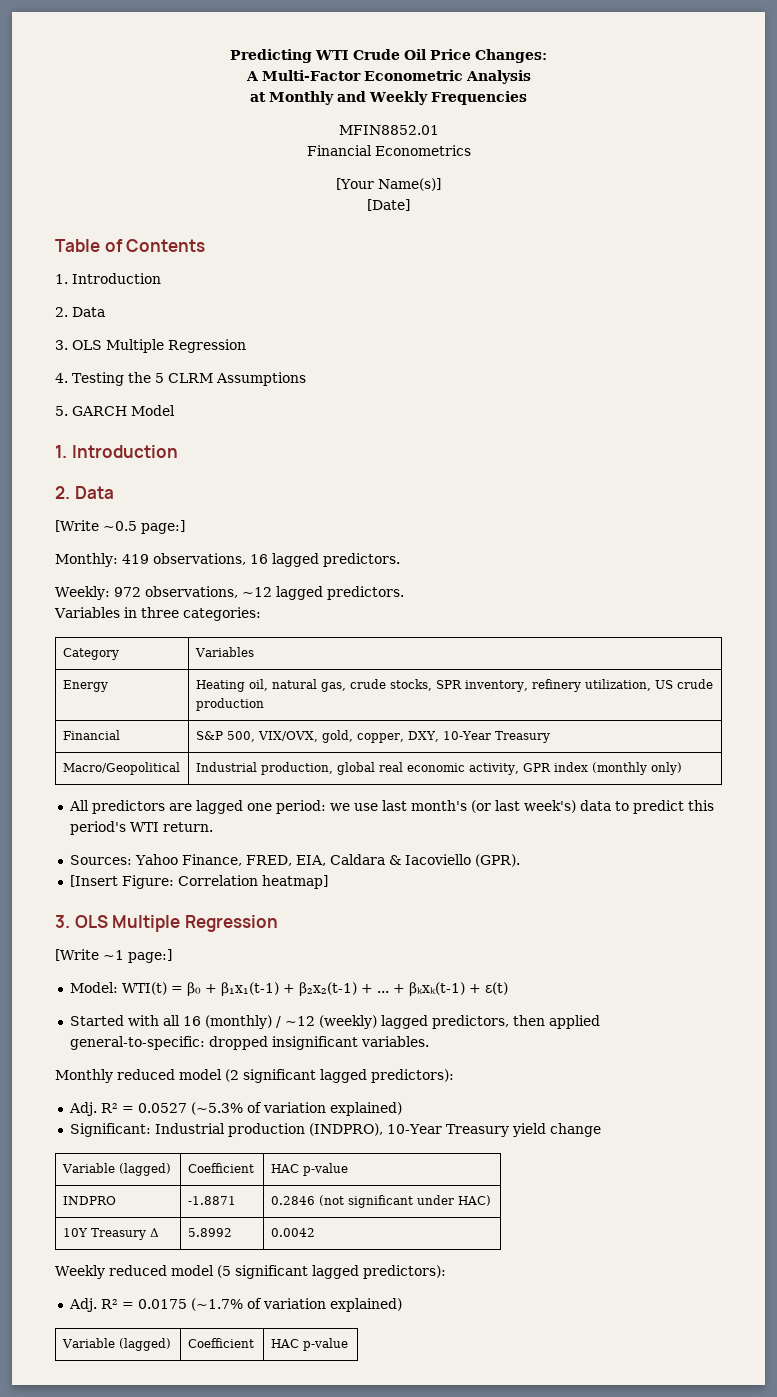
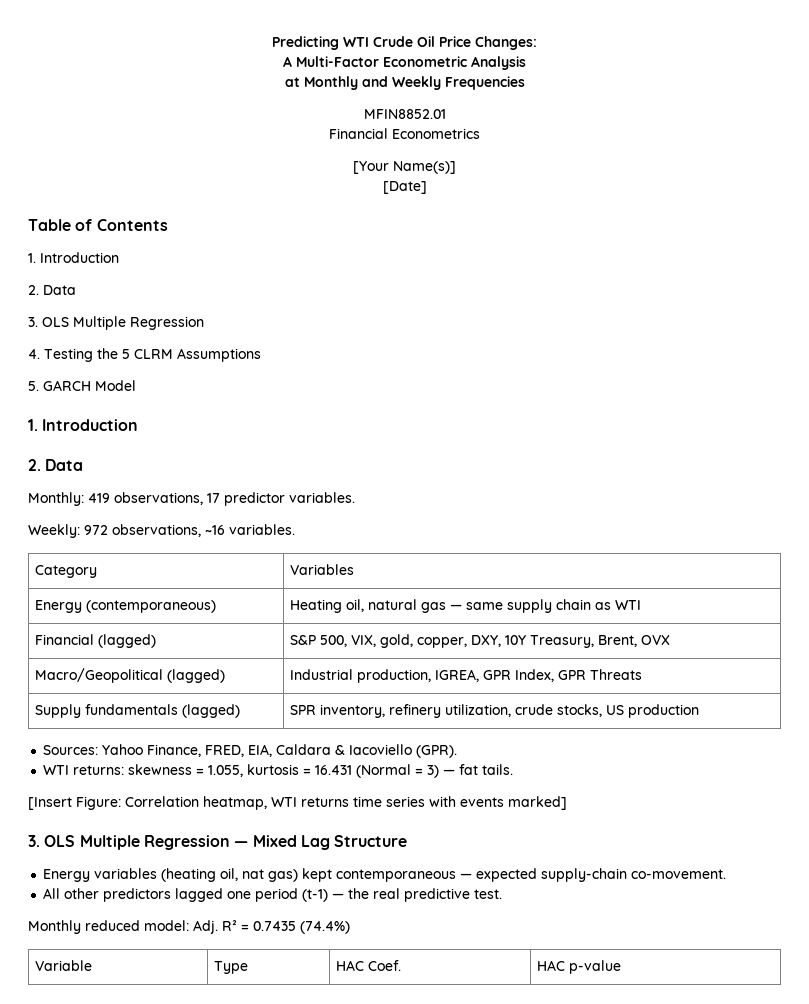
- [Write ~0.5 page:]
- Monthly: 419 observations, 16 lagged predictors.
+ Monthly: 419 observations, 17 predictor variables.
- Weekly: 972 observations, ~12 lagged predictors.
- Variables in three categories:
+ Weekly: 972 observations, ~16 variables.
- Energy | Heating oil, natural gas, crude stocks, SPR inventory, refinery utilization, US crude production
- Financial | S&P 500, VIX/OVX, gold, copper, DXY, 10-Year Treasury
- Macro/Geopolitical | Industrial production, global real economic activity, GPR index (monthly only)
- All predictors are lagged one period: we use last month's (or last week's) data to predict this period's WTI return.
+ Energy (contemporaneous) | Heating oil, natural gas — same supply chain as WTI
+ Financial (lagged) | S&P 500, VIX, gold, copper, DXY, 10Y Treasury, Brent, OVX
+ Macro/Geopolitical (lagged) | Industrial production, IGREA, GPR Index, GPR Threats
+ Supply fundamentals (lagged) | SPR inventory, refinery utilization, crude stocks, US production
- [Insert Figure: Correlation heatmap]
- 3. OLS Multiple Regression
- [Write ~1 page:]
- Model: WTI(t) = β₀ + β₁x₁(t-1) + β₂x₂(t-1) + ... + βₖxₖ(t-1) + ε(t)
- Started with all 16 (monthly) / ~12 (weekly) lagged predictors, then applied general-to-specific: dropped insignificant variables.
- Monthly reduced model (2 significant lagged predictors):
- Adj. R² = 0.0527 (~5.3% of variation explained)
- Significant: Industrial production (INDPRO), 10-Year Treasury yield change
- Variable (lagged) | Coefficient | HAC p-value
- INDPRO | -1.8871 | 0.2846 (not significant under HAC)
- 10Y Treasury Δ | 5.8992 | 0.0042
- Weekly reduced model (5 significant lagged predictors):
- Adj. R² = 0.0175 (~1.7% of variation explained)
- Variable (lagged) | Coefficient | HAC p-value
+ WTI returns: skewness = 1.055, kurtosis = 16.431 (Normal = 3) — fat tails.
+ [Insert Figure: Correlation heatmap, WTI returns time series with events marked]
+ 3. OLS Multiple Regression — Mixed Lag Structure
+ Energy variables (heating oil, nat gas) kept contemporaneous — expected supply-chain co-movement.
+ All other predictors lagged one period (t-1) — the real predictive test.
+ Monthly reduced model: Adj. R² = 0.7435 (74.4%)
+ Variable | Type | HAC Coef. | HAC p-value

